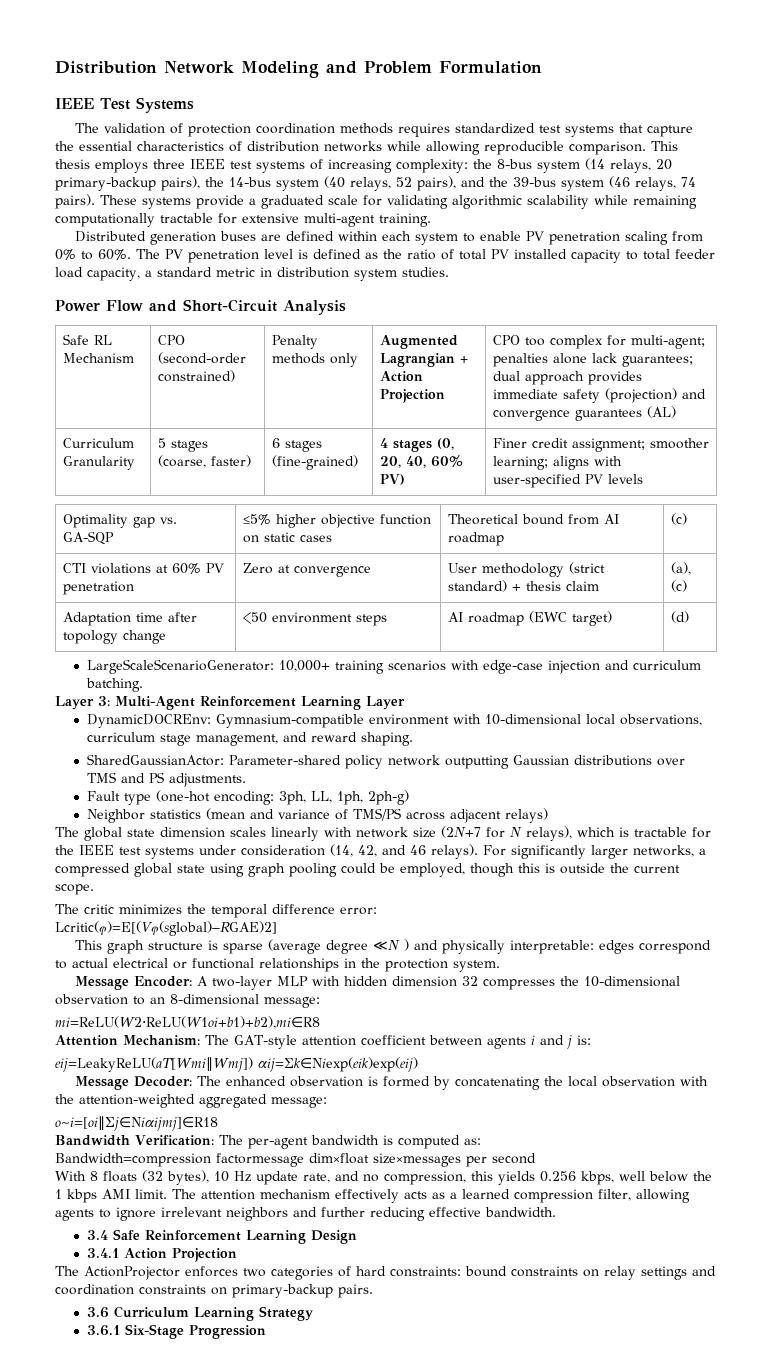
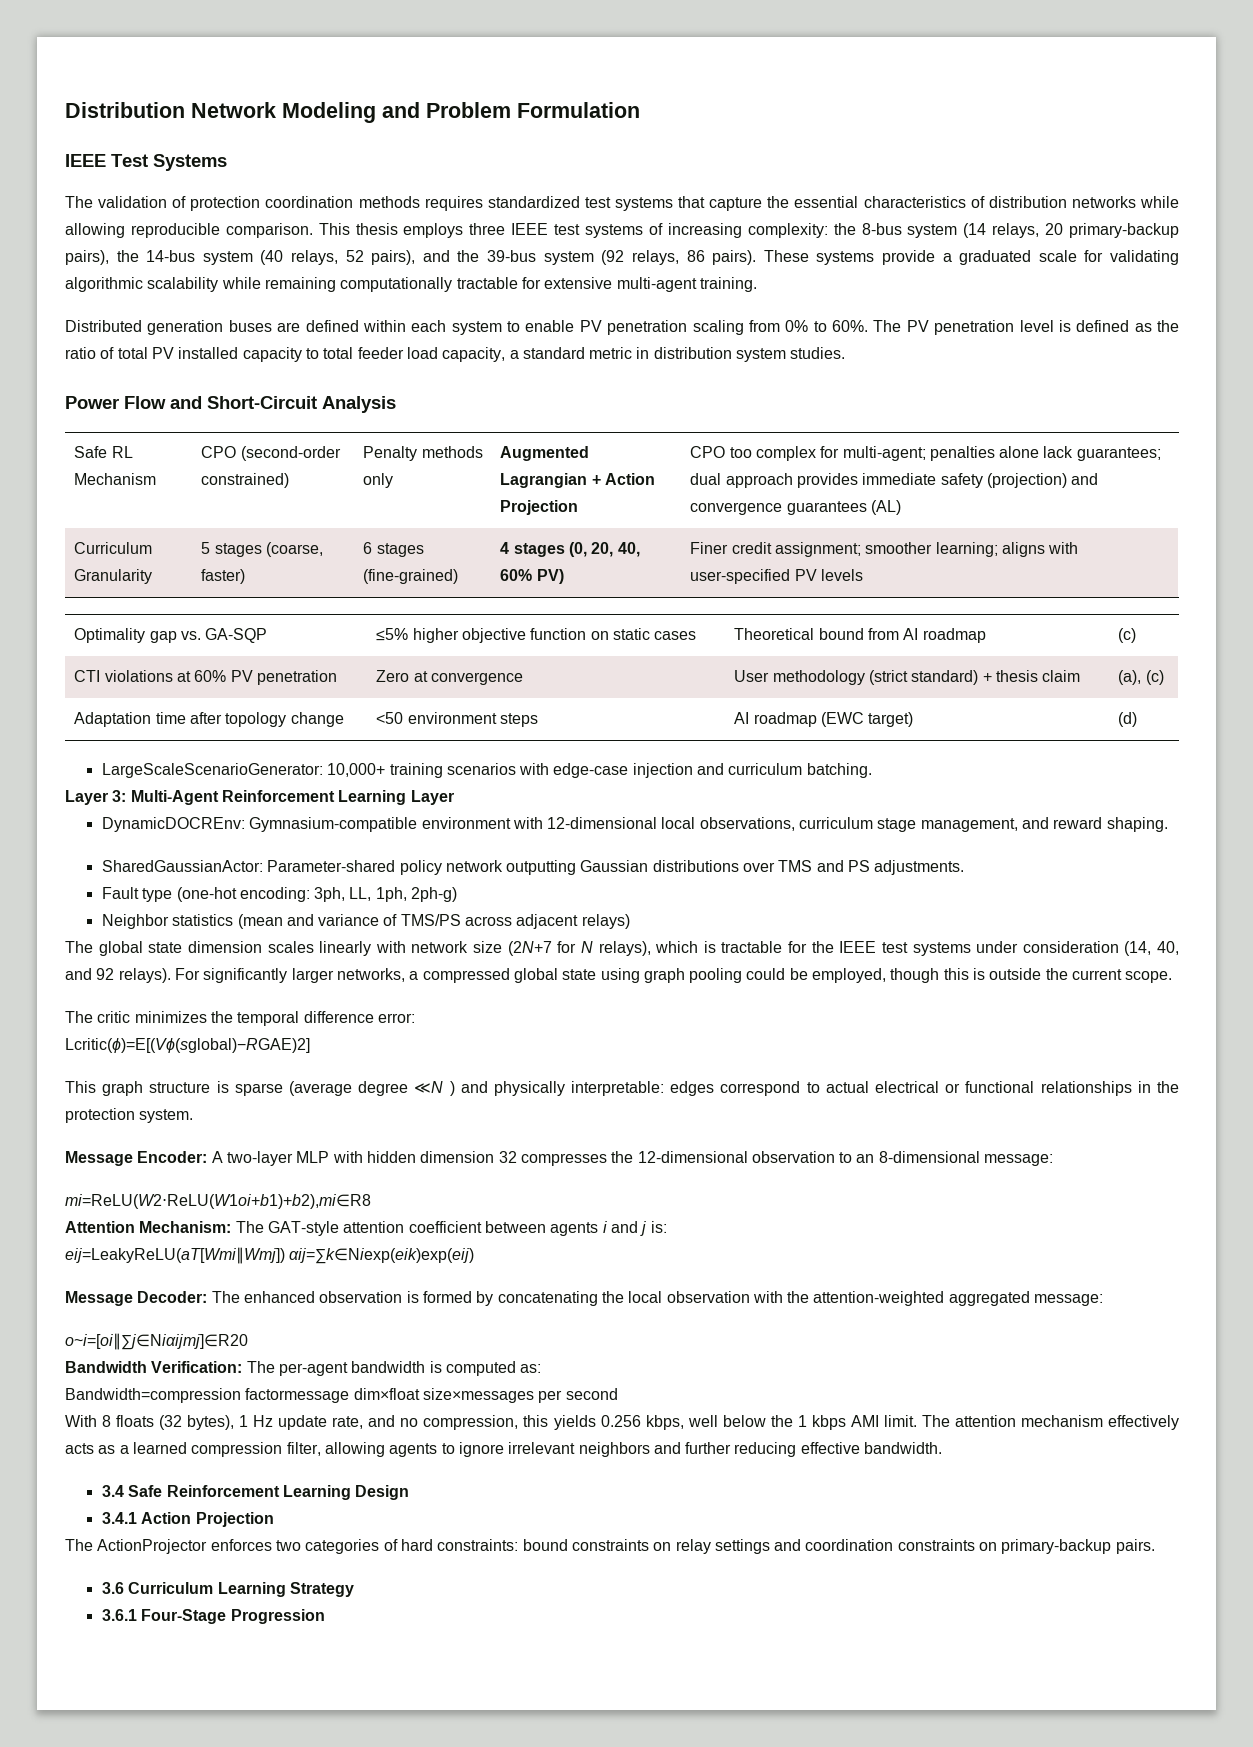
- This thesis employs three IEEE test systems of increasing complexity: the 8-bus system (14 relays, 20 primary-backup pairs), the 14-bus system (40 relays, 52 pairs), and the 39-bus system (46 relays, 74 pairs).
+ This thesis employs three IEEE test systems of increasing complexity: the 8-bus system (14 relays, 20 primary-backup pairs), the 14-bus system (40 relays, 52 pairs), and the 39-bus system (92 relays, 86 pairs).
- DynamicDOCREnv: Gymnasium-compatible environment with 10-dimensional local observations, curriculum stage management, and reward shaping.
+ DynamicDOCREnv: Gymnasium-compatible environment with 12-dimensional local observations, curriculum stage management, and reward shaping.
- The global state dimension scales linearly with network size (2N+7 for N relays), which is tractable for the IEEE test systems under consideration (14, 42, and 46 relays).
+ The global state dimension scales linearly with network size (2N+7 for N relays), which is tractable for the IEEE test systems under consideration (14, 40, and 92 relays).
- Message Encoder: A two-layer MLP with hidden dimension 32 compresses the 10-dimensional observation to an 8-dimensional message:
+ Message Encoder: A two-layer MLP with hidden dimension 32 compresses the 12-dimensional observation to an 8-dimensional message:
- o~i=[oi∥∑j∈Niαijmj]∈R18
+ o~i=[oi∥∑j∈Niαijmj]∈R20
- With 8 floats (32 bytes), 10 Hz update rate, and no compression, this yields 0.256 kbps, well below the 1 kbps AMI limit.
+ With 8 floats (32 bytes), 1 Hz update rate, and no compression, this yields 0.256 kbps, well below the 1 kbps AMI limit.
- 3.6.1 Six-Stage Progression
+ 3.6.1 Four-Stage Progression

